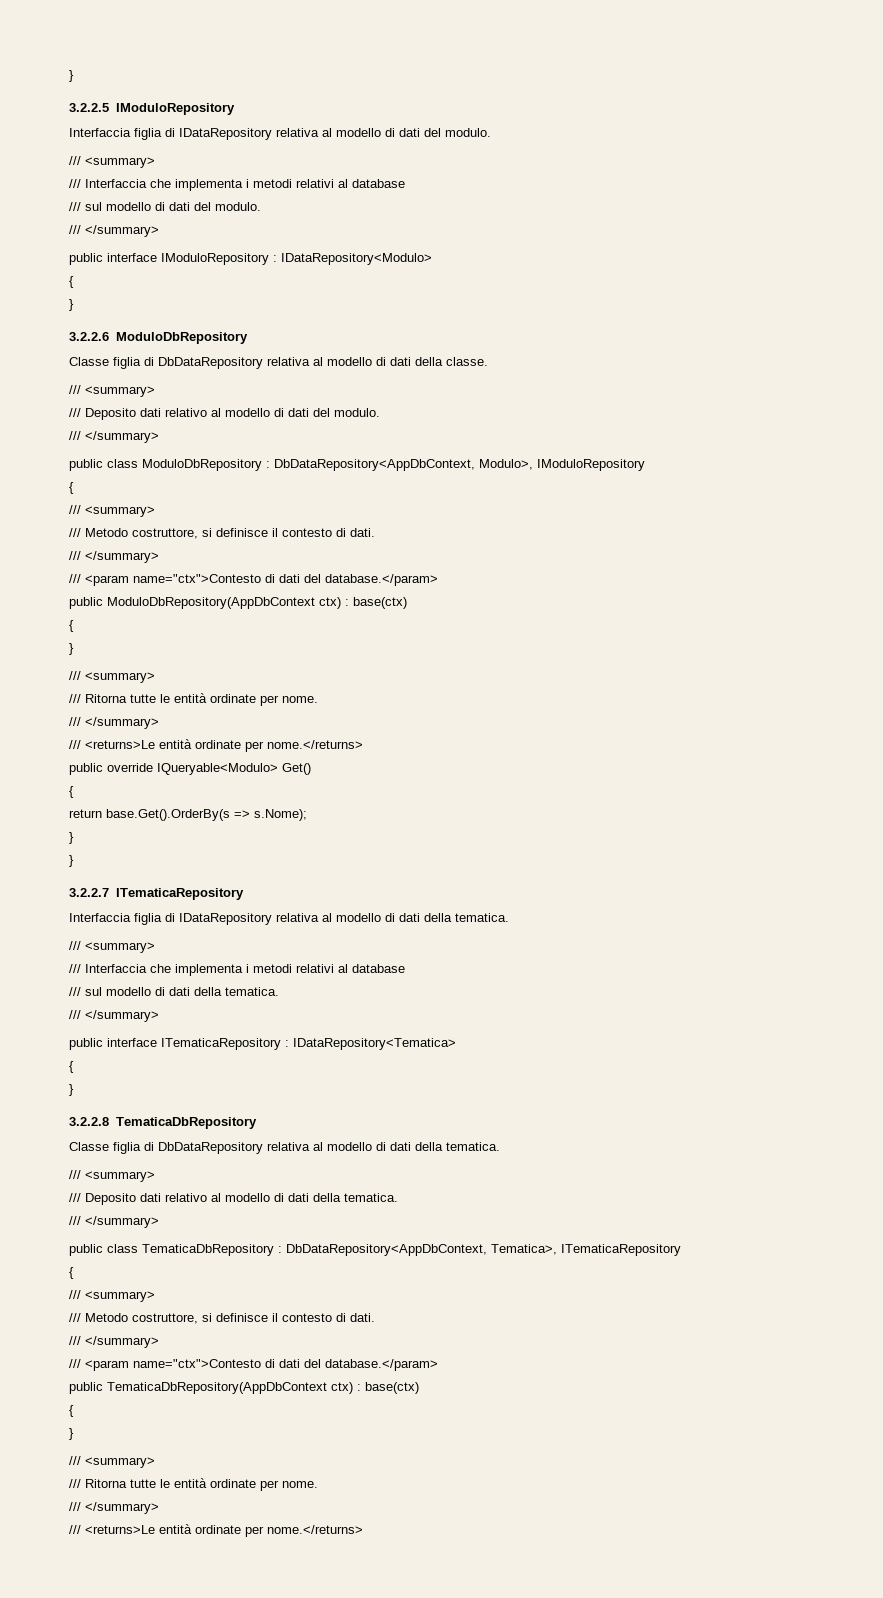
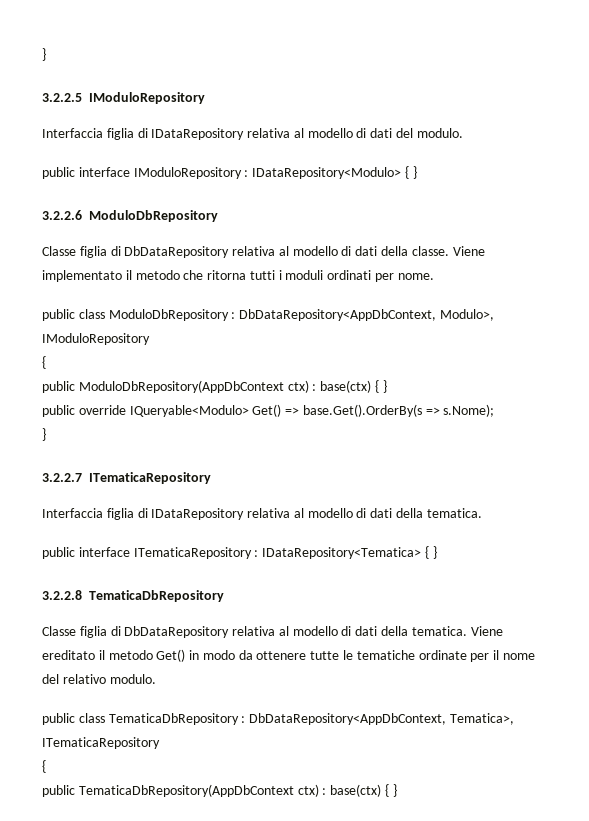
  Interfaccia figlia di IDataRepository relativa al modello di dati del modulo.
- /// <summary>
- /// Interfaccia che implementa i metodi relativi al database
- /// sul modello di dati del modulo.
- /// </summary>
- public interface IModuloRepository : IDataRepository<Modulo>
- {
- }
+ public interface IModuloRepository : IDataRepository<Modulo> { }
- Classe figlia di DbDataRepository relativa al modello di dati della classe.
- /// <summary>
- /// Deposito dati relativo al modello di dati del modulo.
- /// </summary>
+ Classe figlia di DbDataRepository relativa al modello di dati della classe. Viene implementato il metodo che ritorna tutti i moduli ordinati per nome.
  public class ModuloDbRepository : DbDataRepository<AppDbContext, Modulo>, IModuloRepository
  {
- /// <summary>
- /// Metodo costruttore, si definisce il contesto di dati.
- /// </summary>
- /// <param name="ctx">Contesto di dati del database.</param>
- public ModuloDbRepository(AppDbContext ctx) : base(ctx)
- {
- }
- /// <summary>
- /// Ritorna tutte le entità ordinate per nome.
- /// </summary>
- /// <returns>Le entità ordinate per nome.</returns>
+ public ModuloDbRepository(AppDbContext ctx) : base(ctx) { }
- public override IQueryable<Modulo> Get()
- {
- return base.Get().OrderBy(s => s.Nome);
- }
+ public override IQueryable<Modulo> Get() => base.Get().OrderBy(s => s.Nome);
  Interfaccia figlia di IDataRepository relativa al modello di dati della tematica.
- /// <summary>
- /// Interfaccia che implementa i metodi relativi al database
- /// sul modello di dati della tematica.
- /// </summary>
- public interface ITematicaRepository : IDataRepository<Tematica>
- {
- }
+ public interface ITematicaRepository : IDataRepository<Tematica> { }
- Classe figlia di DbDataRepository relativa al modello di dati della tematica.
- /// <summary>
- /// Deposito dati relativo al modello di dati della tematica.
- /// </summary>
+ Classe figlia di DbDataRepository relativa al modello di dati della tematica. Viene ereditato il metodo Get() in modo da ottenere tutte le tematiche ordinate per il nome del relativo modulo.
  public class TematicaDbRepository : DbDataRepository<AppDbContext, Tematica>, ITematicaRepository
  {
- /// <summary>
- /// Metodo costruttore, si definisce il contesto di dati.
- /// </summary>
- /// <param name="ctx">Contesto di dati del database.</param>
- public TematicaDbRepository(AppDbContext ctx) : base(ctx)
- {
- }
- /// <summary>
- /// Ritorna tutte le entità ordinate per nome.
- /// </summary>
- /// <returns>Le entità ordinate per nome.</returns>
+ public TematicaDbRepository(AppDbContext ctx) : base(ctx) { }

